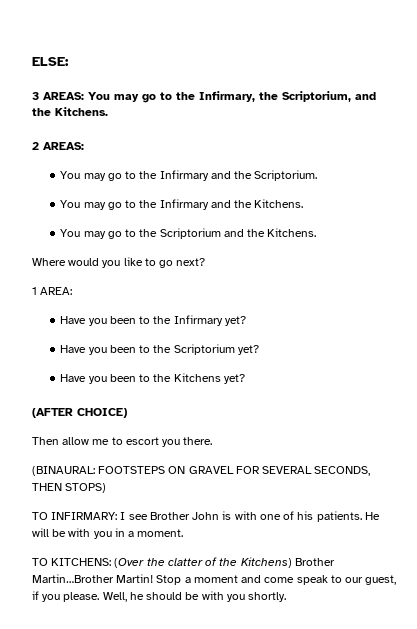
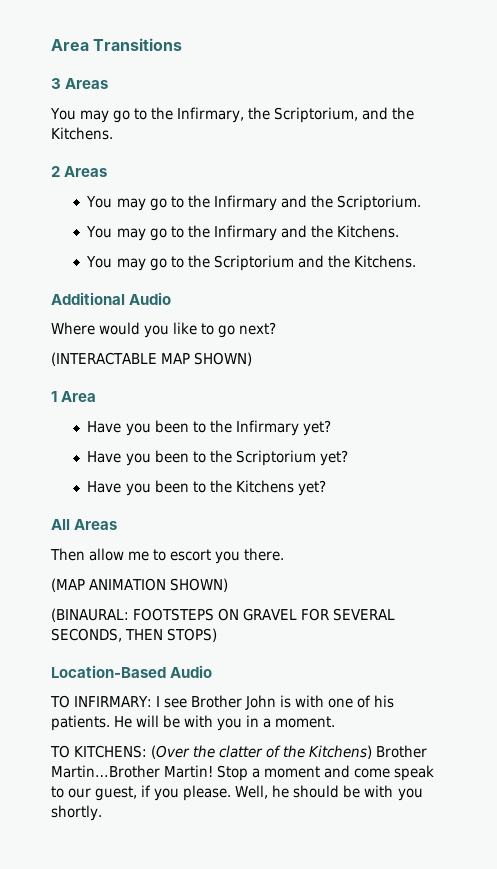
- ELSE:
+ Area Transitions
- 3 AREAS: You may go to the Infirmary, the Scriptorium, and the Kitchens.
+ 3 Areas
+ You may go to the Infirmary, the Scriptorium, and the Kitchens.
- 2 AREAS:
+ 2 Areas
+ Additional Audio
- 1 AREA:
+ (INTERACTABLE MAP SHOWN)
+ 1 Area
- (AFTER CHOICE)
+ All Areas
+ (MAP ANIMATION SHOWN)
+ Location-Based Audio

